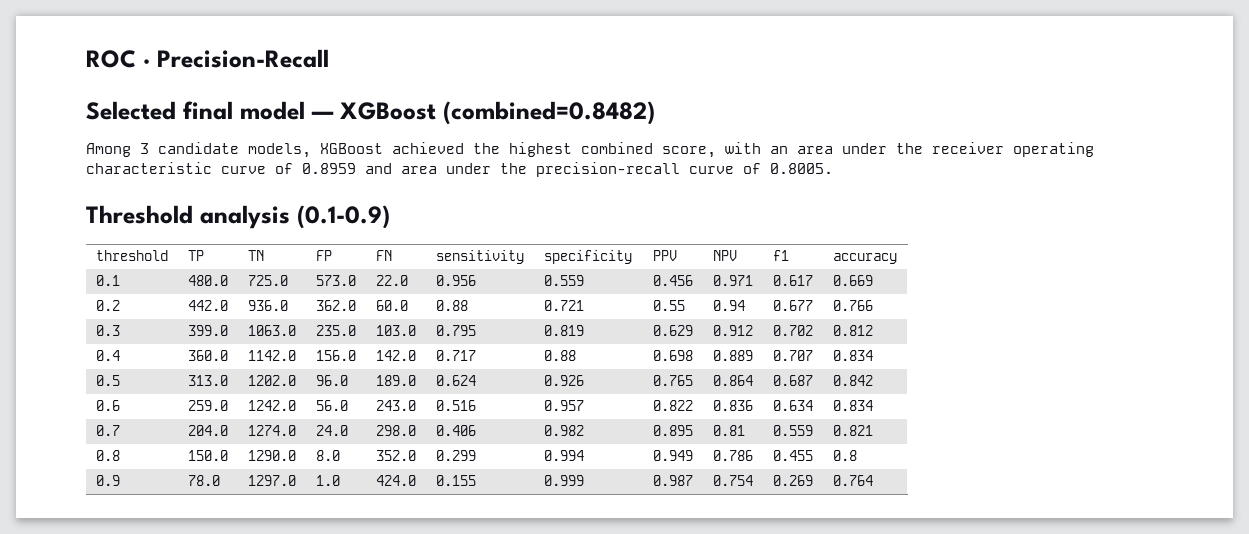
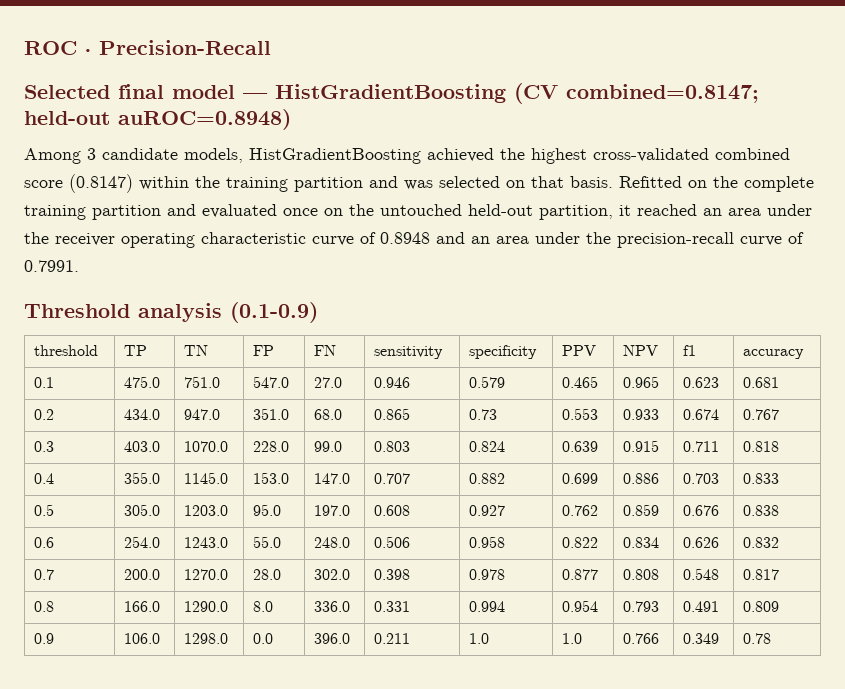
- Selected final model — XGBoost (combined=0.8482)
+ Selected final model — HistGradientBoosting (CV combined=0.8147; held-out auROC=0.8948)
- Among 3 candidate models, XGBoost achieved the highest combined score, with an area under the receiver operating characteristic curve of 0.8959 and area under the precision-recall curve of 0.8005.
+ Among 3 candidate models, HistGradientBoosting achieved the highest cross-validated combined score (0.8147) within the training partition and was selected on that basis. Refitted on the complete training partition and evaluated once on the untouched held-out partition, it reached an area under the receiver operating characteristic curve of 0.8948 and an area under the precision-recall curve of 0.7991.
- 0.1 | 480.0 | 725.0 | 573.0 | 22.0 | 0.956 | 0.559 | 0.456 | 0.971 | 0.617 | 0.669
- 0.2 | 442.0 | 936.0 | 362.0 | 60.0 | 0.88 | 0.721 | 0.55 | 0.94 | 0.677 | 0.766
- 0.3 | 399.0 | 1063.0 | 235.0 | 103.0 | 0.795 | 0.819 | 0.629 | 0.912 | 0.702 | 0.812
- 0.4 | 360.0 | 1142.0 | 156.0 | 142.0 | 0.717 | 0.88 | 0.698 | 0.889 | 0.707 | 0.834
- 0.5 | 313.0 | 1202.0 | 96.0 | 189.0 | 0.624 | 0.926 | 0.765 | 0.864 | 0.687 | 0.842
- 0.6 | 259.0 | 1242.0 | 56.0 | 243.0 | 0.516 | 0.957 | 0.822 | 0.836 | 0.634 | 0.834
- 0.7 | 204.0 | 1274.0 | 24.0 | 298.0 | 0.406 | 0.982 | 0.895 | 0.81 | 0.559 | 0.821
+ 0.1 | 475.0 | 751.0 | 547.0 | 27.0 | 0.946 | 0.579 | 0.465 | 0.965 | 0.623 | 0.681
+ 0.2 | 434.0 | 947.0 | 351.0 | 68.0 | 0.865 | 0.73 | 0.553 | 0.933 | 0.674 | 0.767
+ 0.3 | 403.0 | 1070.0 | 228.0 | 99.0 | 0.803 | 0.824 | 0.639 | 0.915 | 0.711 | 0.818
+ 0.4 | 355.0 | 1145.0 | 153.0 | 147.0 | 0.707 | 0.882 | 0.699 | 0.886 | 0.703 | 0.833
+ 0.5 | 305.0 | 1203.0 | 95.0 | 197.0 | 0.608 | 0.927 | 0.762 | 0.859 | 0.676 | 0.838
+ 0.6 | 254.0 | 1243.0 | 55.0 | 248.0 | 0.506 | 0.958 | 0.822 | 0.834 | 0.626 | 0.832
+ 0.7 | 200.0 | 1270.0 | 28.0 | 302.0 | 0.398 | 0.978 | 0.877 | 0.808 | 0.548 | 0.817
- 0.8 | 150.0 | 1290.0 | 8.0 | 352.0 | 0.299 | 0.994 | 0.949 | 0.786 | 0.455 | 0.8
- 0.9 | 78.0 | 1297.0 | 1.0 | 424.0 | 0.155 | 0.999 | 0.987 | 0.754 | 0.269 | 0.764
+ 0.8 | 166.0 | 1290.0 | 8.0 | 336.0 | 0.331 | 0.994 | 0.954 | 0.793 | 0.491 | 0.809
+ 0.9 | 106.0 | 1298.0 | 0.0 | 396.0 | 0.211 | 1.0 | 1.0 | 0.766 | 0.349 | 0.78

